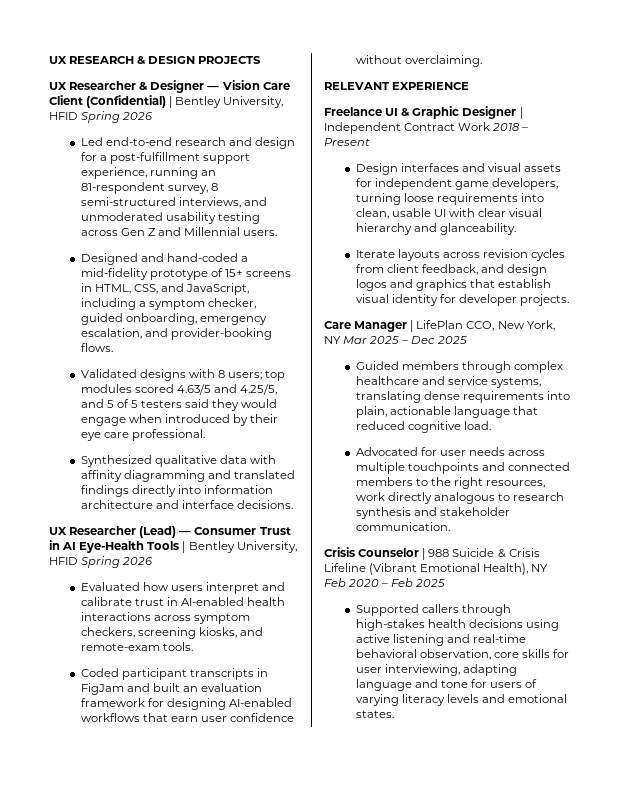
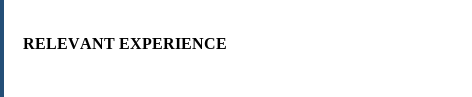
- UX RESEARCH & DESIGN PROJECTS
- UX Researcher & Designer — Vision Care Client (Confidential) | Bentley University, HFID Spring 2026
- Led end-to-end research and design for a post-fulfillment support experience, running an 81-respondent survey, 8 semi-structured interviews, and unmoderated usability testing across Gen Z and Millennial users.
- Designed and hand-coded a mid-fidelity prototype of 15+ screens in HTML, CSS, and JavaScript, including a symptom checker, guided onboarding, emergency escalation, and provider-booking flows.
- Validated designs with 8 users; top modules scored 4.63/5 and 4.25/5, and 5 of 5 testers said they would engage when introduced by their eye care professional.
- Synthesized qualitative data with affinity diagramming and translated findings directly into information architecture and interface decisions.
- UX Researcher (Lead) — Consumer Trust in AI Eye-Health Tools | Bentley University, HFID Spring 2026
- Evaluated how users interpret and calibrate trust in AI-enabled health interactions across symptom checkers, screening kiosks, and remote-exam tools.
- Coded participant transcripts in FigJam and built an evaluation framework for designing AI-enabled workflows that earn user confidence without overclaiming.
  RELEVANT EXPERIENCE
- Freelance UI & Graphic Designer | Independent Contract Work 2018 – Present
- Design interfaces and visual assets for independent game developers, turning loose requirements into clean, usable UI with clear visual hierarchy and glanceability.
- Iterate layouts across revision cycles from client feedback, and design logos and graphics that establish visual identity for developer projects.
- Care Manager | LifePlan CCO, New York, NY Mar 2025 – Dec 2025
- Guided members through complex healthcare and service systems, translating dense requirements into plain, actionable language that reduced cognitive load.
- Advocated for user needs across multiple touchpoints and connected members to the right resources, work directly analogous to research synthesis and stakeholder communication.
- Crisis Counselor | 988 Suicide & Crisis Lifeline (Vibrant Emotional Health), NY Feb 2020 – Feb 2025
- Supported callers through high-stakes health decisions using active listening and real-time behavioral observation, core skills for user interviewing, adapting language and tone for users of varying literacy levels and emotional states.

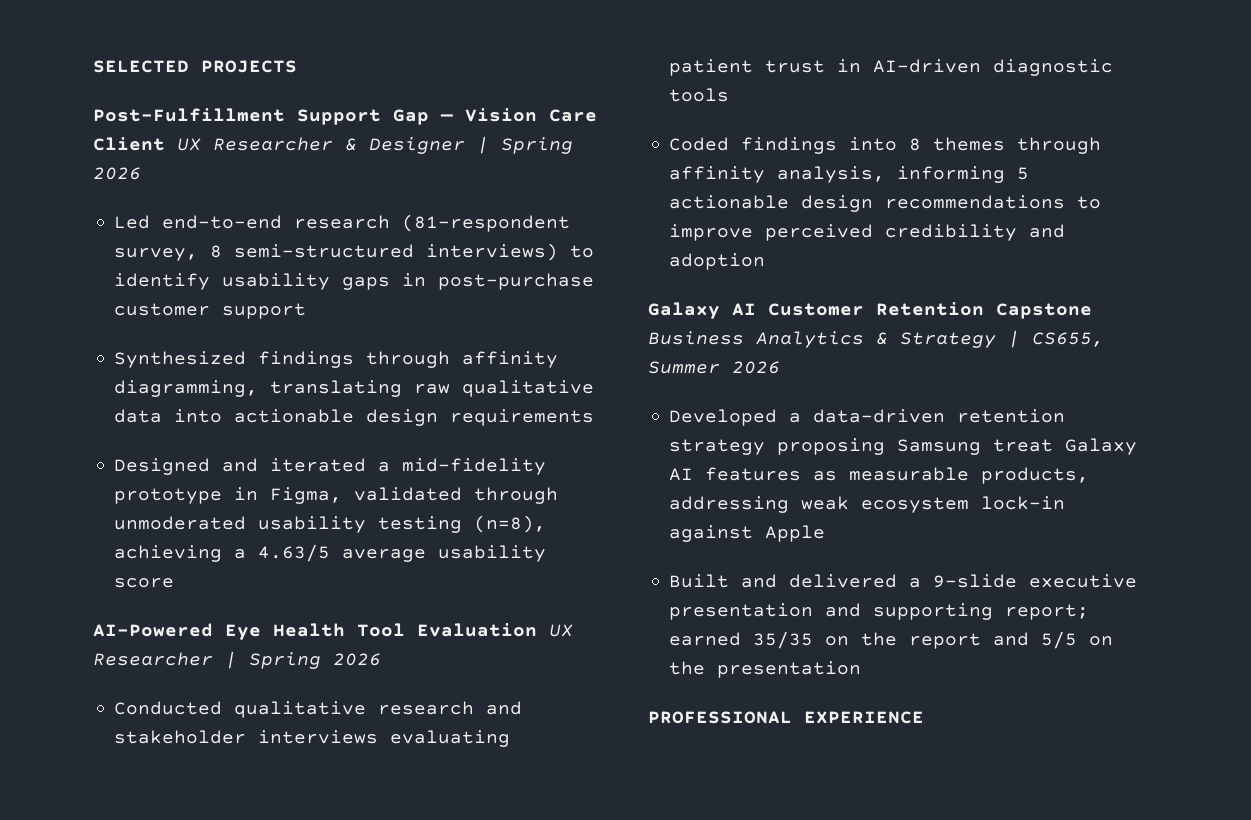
- RELEVANT EXPERIENCE
+ SELECTED PROJECTS
+ Post-Fulfillment Support Gap — Vision Care Client UX Researcher & Designer | Spring 2026
+ Led end-to-end research (81-respondent survey, 8 semi-structured interviews) to identify usability gaps in post-purchase customer support
+ Synthesized findings through affinity diagramming, translating raw qualitative data into actionable design requirements
+ Designed and iterated a mid-fidelity prototype in Figma, validated through unmoderated usability testing (n=8), achieving a 4.63/5 average usability score
+ AI-Powered Eye Health Tool Evaluation UX Researcher | Spring 2026
+ Conducted qualitative research and stakeholder interviews evaluating patient trust in AI-driven diagnostic tools
+ Coded findings into 8 themes through affinity analysis, informing 5 actionable design recommendations to improve perceived credibility and adoption
+ Galaxy AI Customer Retention Capstone Business Analytics & Strategy | CS655, Summer 2026
+ Developed a data-driven retention strategy proposing Samsung treat Galaxy AI features as measurable products, addressing weak ecosystem lock-in against Apple
+ Built and delivered a 9-slide executive presentation and supporting report; earned 35/35 on the report and 5/5 on the presentation
+ PROFESSIONAL EXPERIENCE

